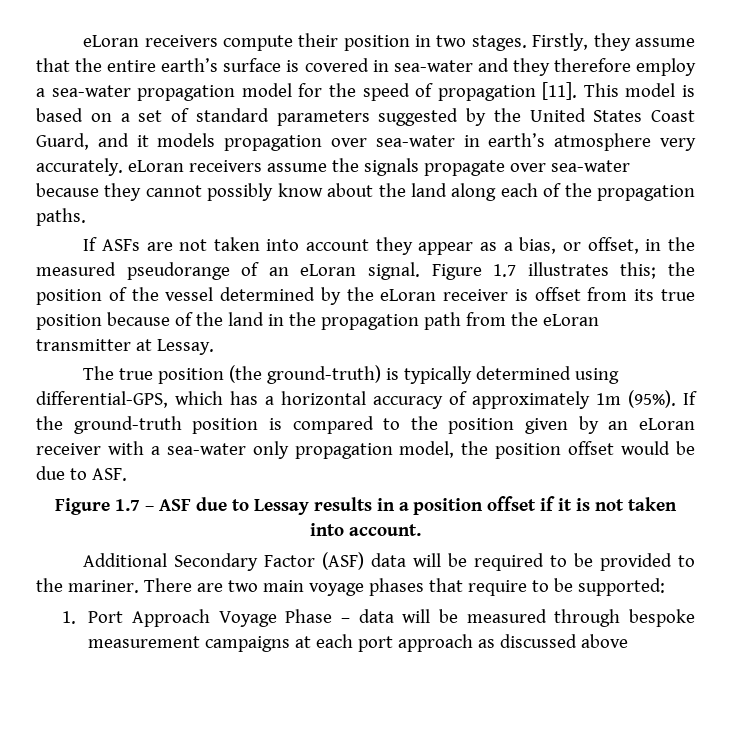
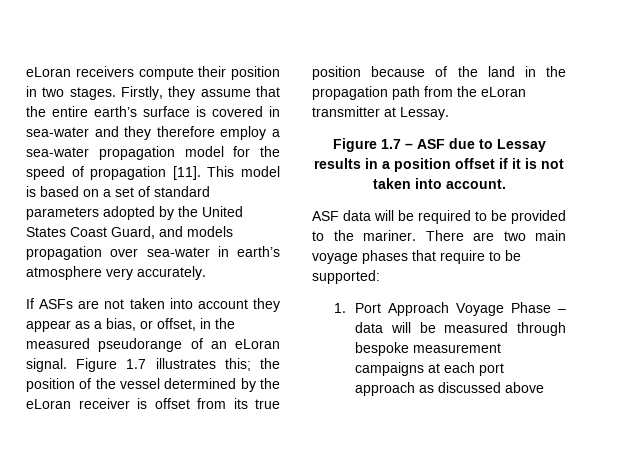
- This model is based on a set of standard parameters suggested by the United States Coast Guard, and it models propagation over sea-water in earth’s atmosphere very accurately. eLoran receivers assume the signals propagate over sea-water because they cannot possibly know about the land along each of the propagation paths.
+ This model is based on a set of standard parameters adopted by the United States Coast Guard, and models propagation over sea-water in earth’s atmosphere very accurately.
- The true position (the ground-truth) is typically determined using differential-GPS, which has a horizontal accuracy of approximately 1m (95%). If the ground-truth position is compared to the position given by an eLoran receiver with a sea-water only propagation model, the position offset would be due to ASF.
- Additional Secondary Factor (ASF) data will be required to be provided to the mariner.
+ ASF data will be required to be provided to the mariner.

